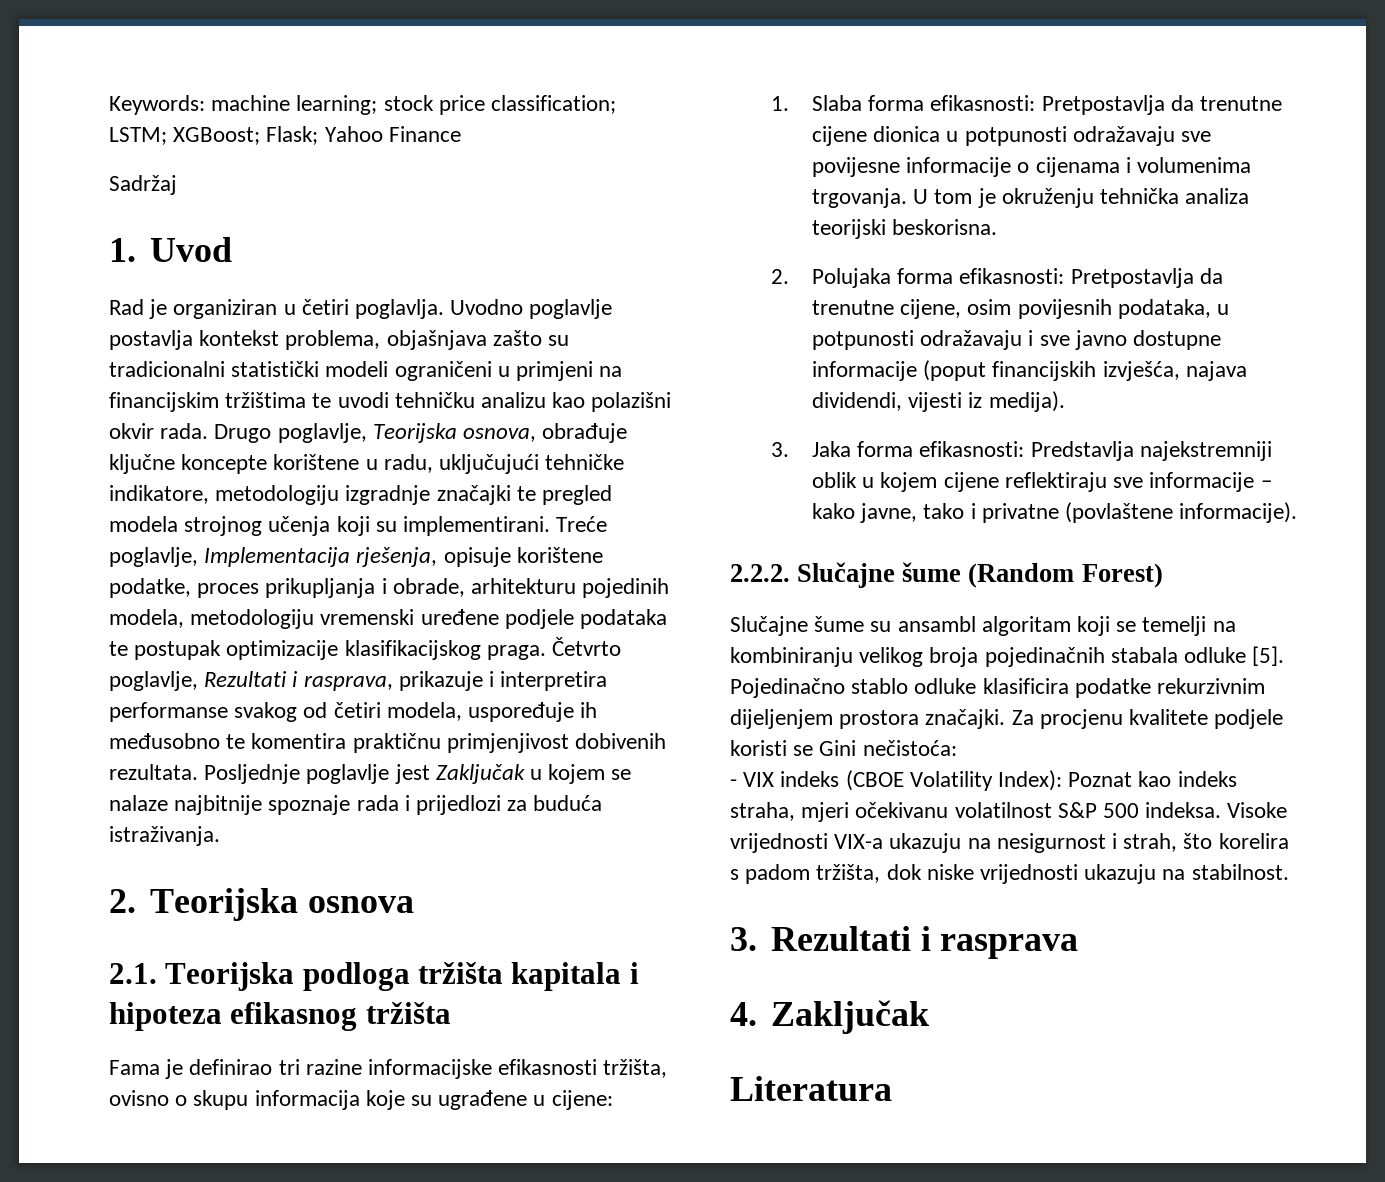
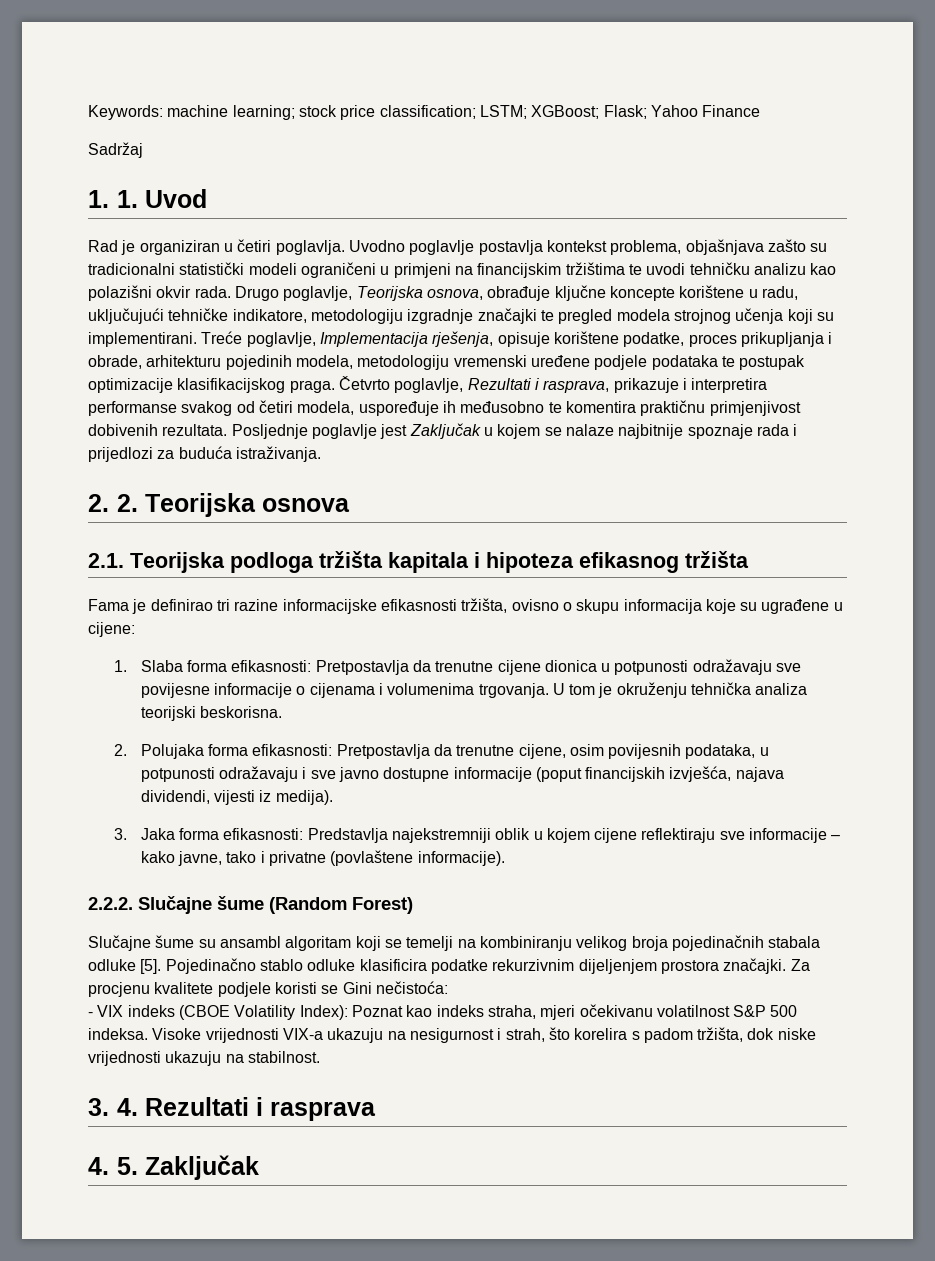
- 1. Uvod
+ 1. 1. Uvod
- 2. Teorijska osnova
+ 2. 2. Teorijska osnova
- 3. Rezultati i rasprava
+ 3. 4. Rezultati i rasprava
- 4. Zaključak
- Literatura
+ 4. 5. Zaključak

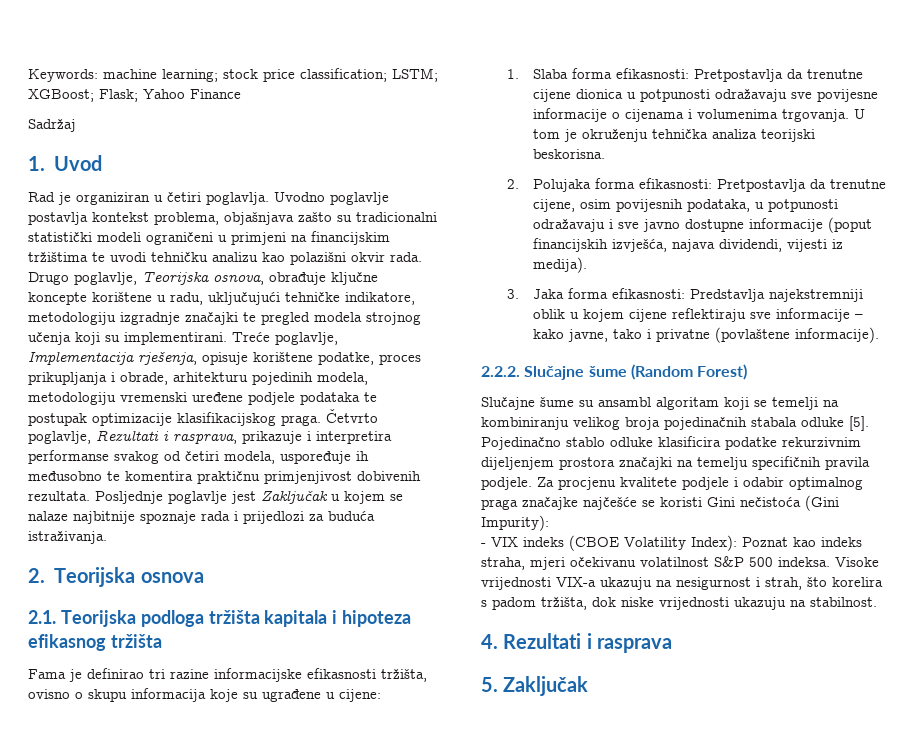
- 1. 1. Uvod
+ 1. Uvod
- 2. 2. Teorijska osnova
+ 2. Teorijska osnova
- Pojedinačno stablo odluke klasificira podatke rekurzivnim dijeljenjem prostora značajki. Za procjenu kvalitete podjele koristi se Gini nečistoća:
+ Pojedinačno stablo odluke klasificira podatke rekurzivnim dijeljenjem prostora značajki na temelju specifičnih pravila podjele. Za procjenu kvalitete podjele i odabir optimalnog praga značajke najčešće se koristi Gini nečistoća (Gini Impurity):
- 3. 4. Rezultati i rasprava
+ 4. Rezultati i rasprava
- 4. 5. Zaključak
+ 5. Zaključak

